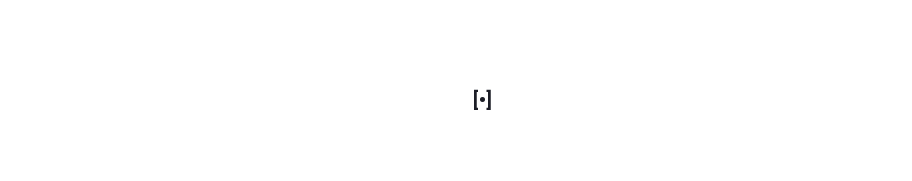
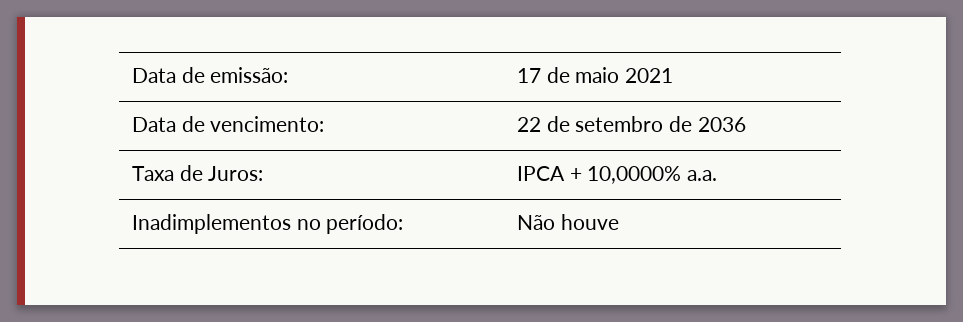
- [•]
+ Data de emissão: | 17 de maio 2021
+ Data de vencimento: | 22 de setembro de 2036
+ Taxa de Juros: | IPCA + 10,0000% a.a.
+ Inadimplementos no período: | Não houve

